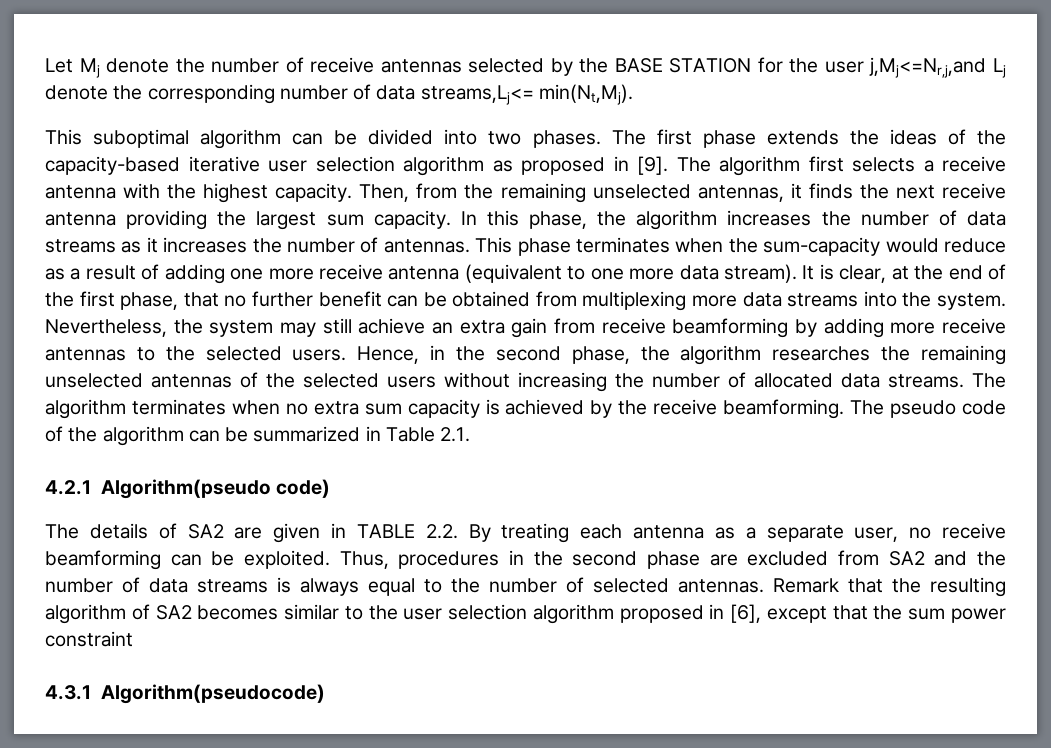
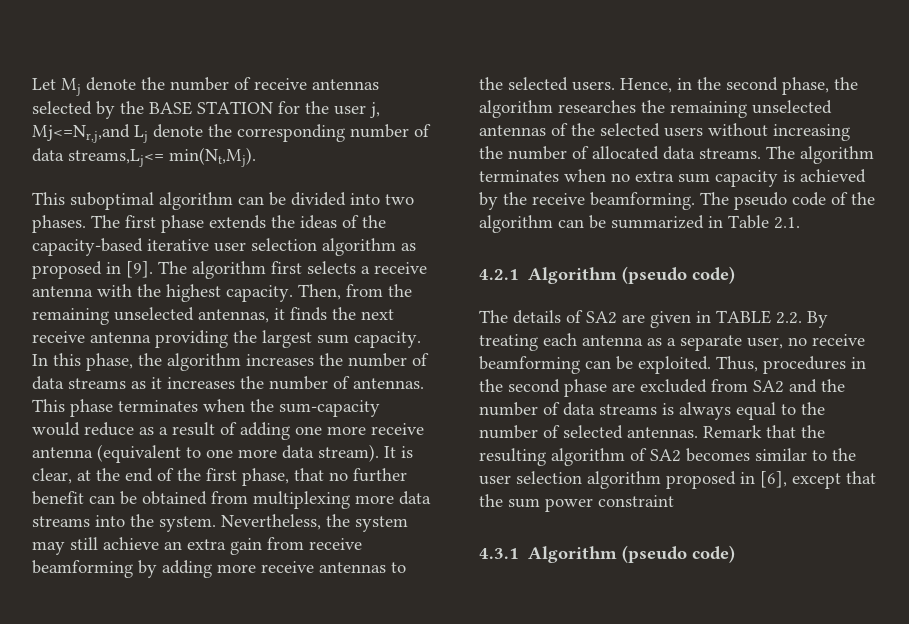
- Let Mj denote the number of receive antennas selected by the BASE STATION for the user j,Mj<=Nr,j,and Lj denote the corresponding number of data streams,Lj<= min(Nt,Mj).
+ Let Mj denote the number of receive antennas selected by the BASE STATION for the user j, Mj<=Nr,j,and Lj denote the corresponding number of data streams,Lj<= min(Nt,Mj).
- 4.2.1 Algorithm(pseudo code)
+ 4.2.1 Algorithm (pseudo code)
- 4.3.1 Algorithm(pseudocode)
+ 4.3.1 Algorithm (pseudo code)

